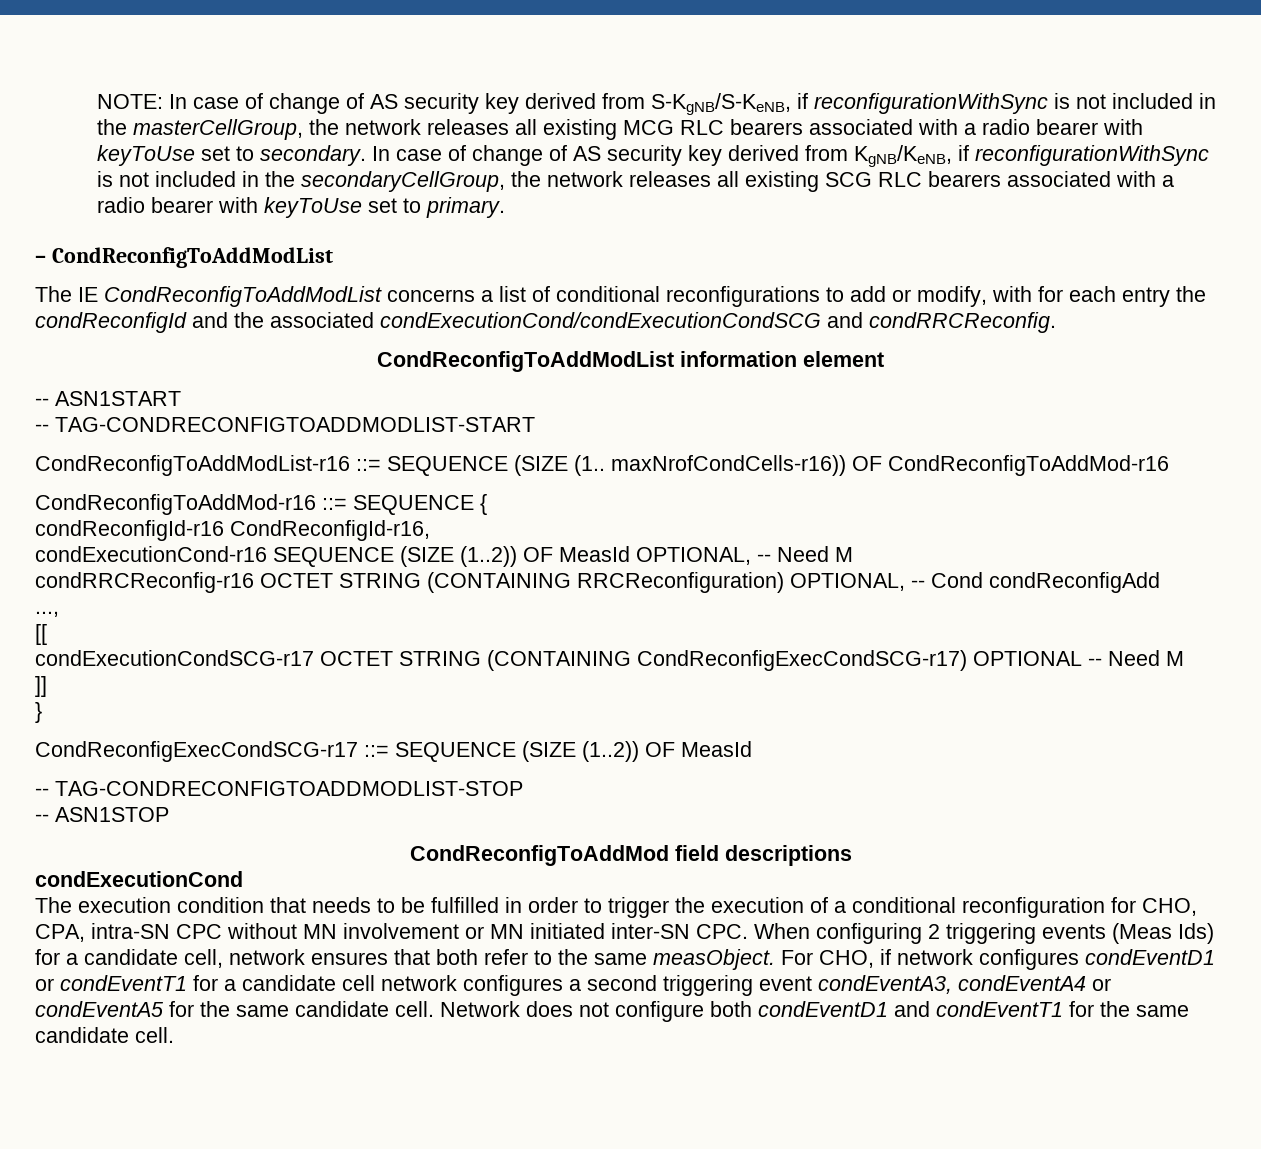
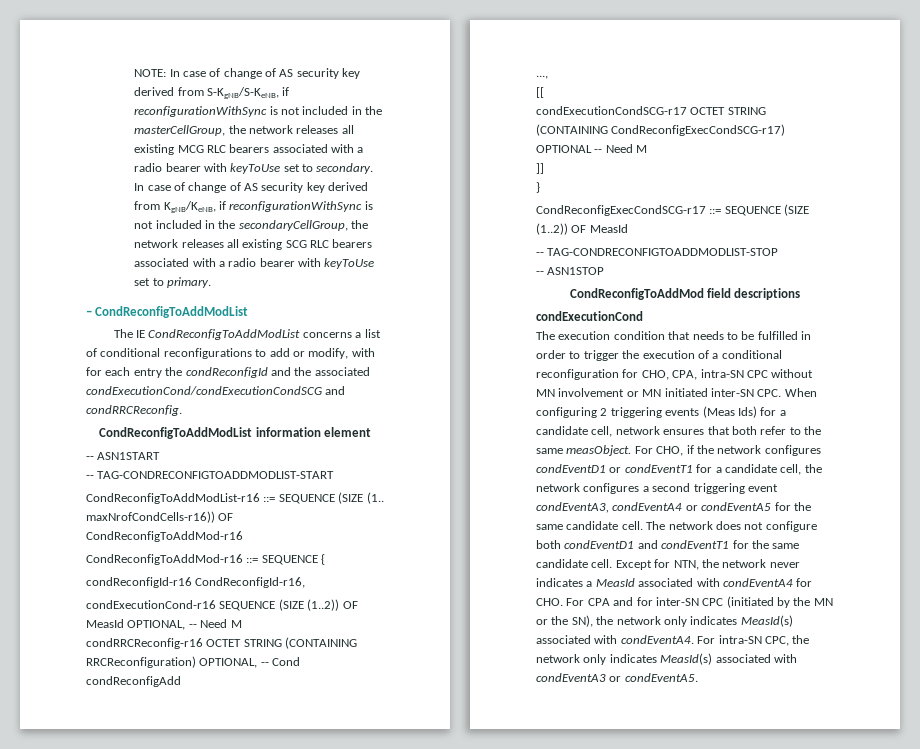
- For CHO, if network configures condEventD1 or condEventT1 for a candidate cell network configures a second triggering event condEventA3, condEventA4 or condEventA5 for the same candidate cell.
+ For CHO, if the network configures condEventD1 or condEventT1 for a candidate cell, the network configures a second triggering event condEventA3, condEventA4 or condEventA5 for the same candidate cell.
- Network does not configure both condEventD1 and condEventT1 for the same candidate cell.
+ The network does not configure both condEventD1 and condEventT1 for the same candidate cell.
+ Except for NTN, the network never indicates a MeasId associated with condEventA4 for CHO. For CPA and for inter-SN CPC (initiated by the MN or the SN), the network only indicates MeasId(s) associated with condEventA4. For intra-SN CPC, the network only indicates MeasId(s) associated with condEventA3 or condEventA5.

